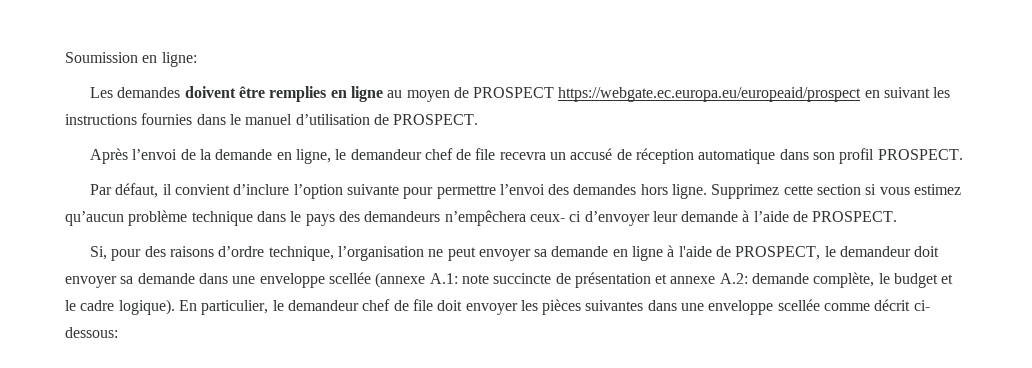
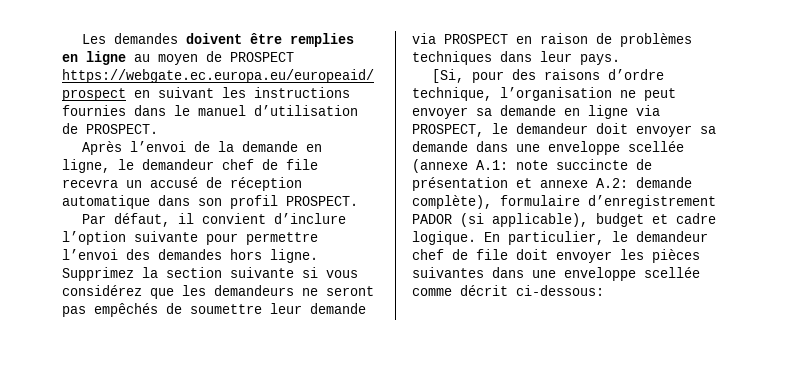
- Soumission en ligne:
- Supprimez cette section si vous estimez qu’aucun problème technique dans le pays des demandeurs n’empêchera ceux- ci d’envoyer leur demande à l’aide de PROSPECT.
- Si, pour des raisons d’ordre technique, l’organisation ne peut envoyer sa demande en ligne à l'aide de PROSPECT, le demandeur doit envoyer sa demande dans une enveloppe scellée (annexe A.1: note succincte de présentation et annexe A.2: demande complète, le budget et le cadre logique).
+ Supprimez la section suivante si vous considérez que les demandeurs ne seront pas empêchés de soumettre leur demande via PROSPECT en raison de problèmes techniques dans leur pays.
+ [Si, pour des raisons d’ordre technique, l’organisation ne peut envoyer sa demande en ligne via PROSPECT, le demandeur doit envoyer sa demande dans une enveloppe scellée (annexe A.1: note succincte de présentation et annexe A.2: demande complète), formulaire d’enregistrement PADOR (si applicable), budget et cadre logique.
- En particulier, le demandeur chef de file doit envoyer les pièces suivantes dans une enveloppe scellée comme décrit ci- dessous:
+ En particulier, le demandeur chef de file doit envoyer les pièces suivantes dans une enveloppe scellée comme décrit ci-dessous:

